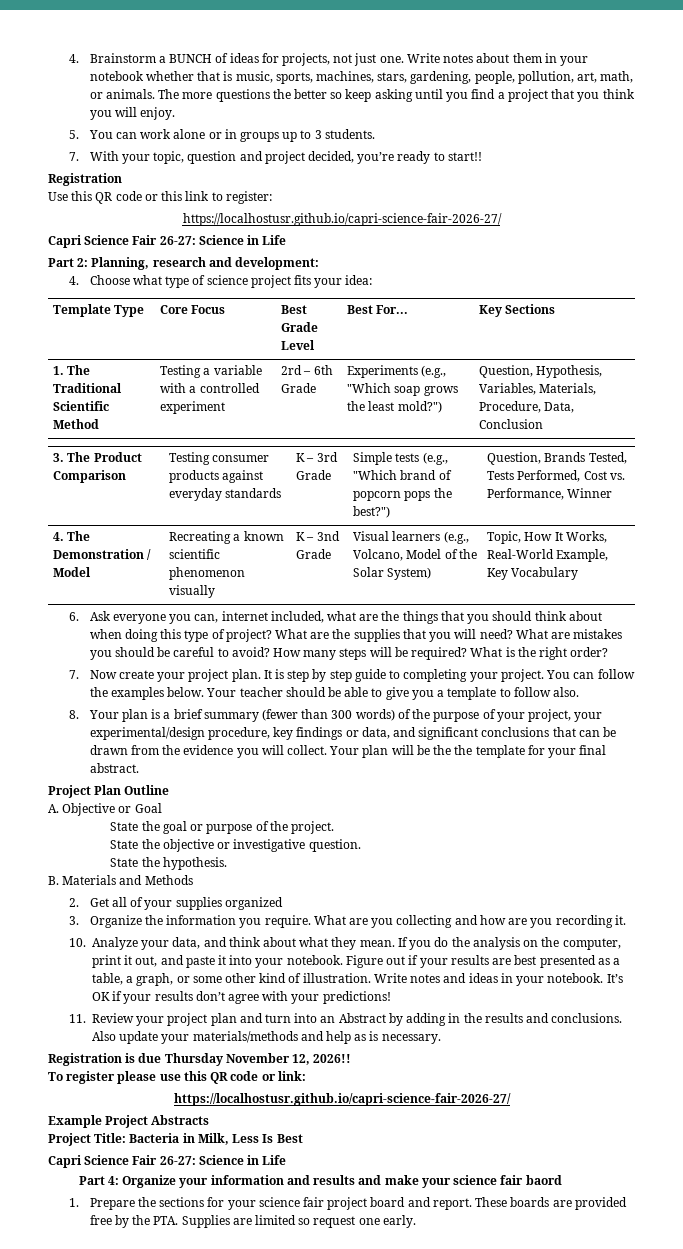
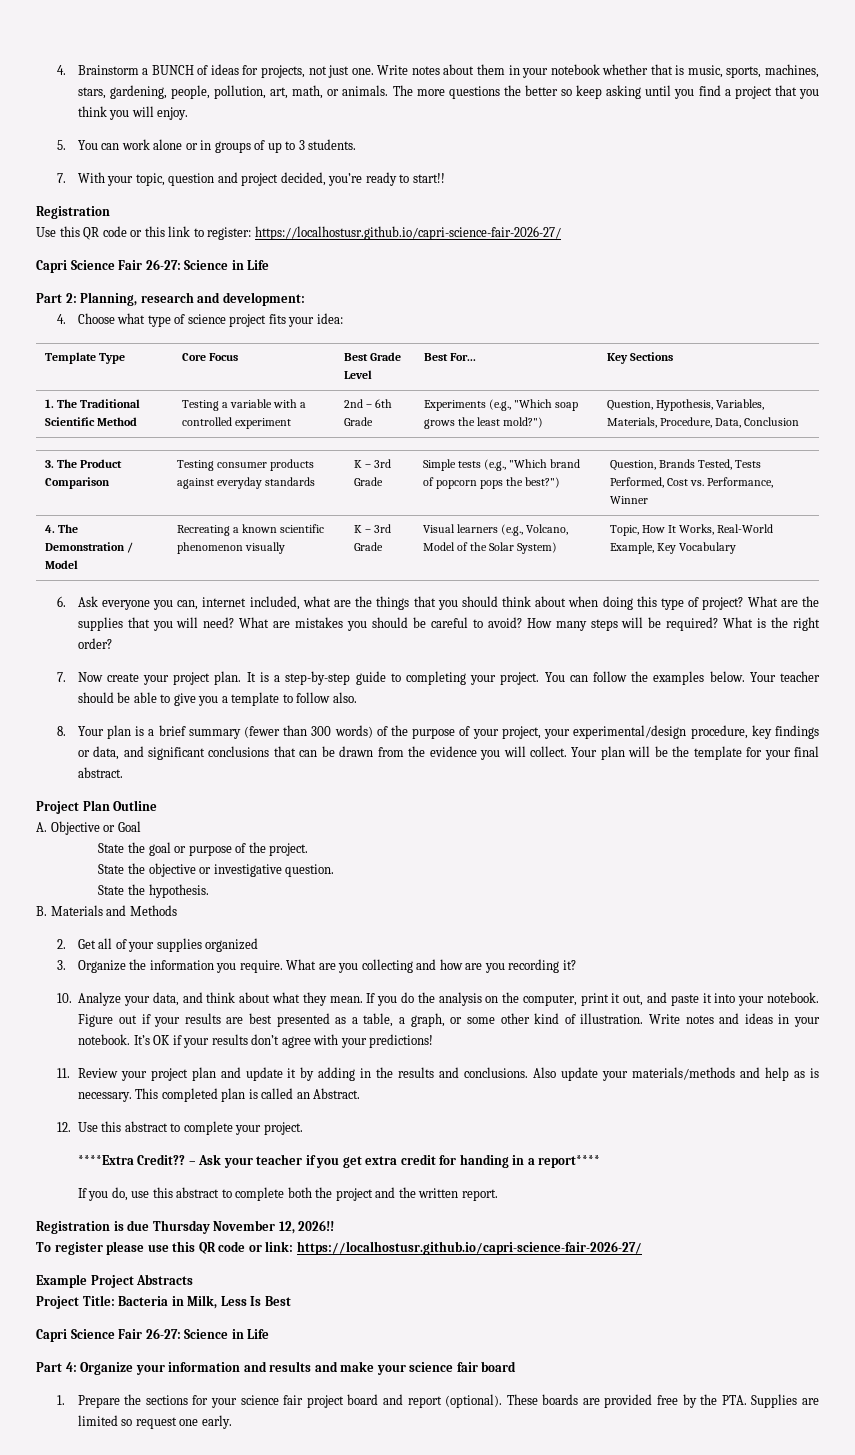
- 5. You can work alone or in groups up to 3 students.
+ 5. You can work alone or in groups of up to 3 students.
- Use this QR code or this link to register:
- https://localhostusr.github.io/capri-science-fair-2026-27/
+ Use this QR code or this link to register: https://localhostusr.github.io/capri-science-fair-2026-27/
- 1. The Traditional Scientific Method | Testing a variable with a controlled experiment | 2rd – 6th Grade | Experiments (e.g., "Which soap grows the least mold?") | Question, Hypothesis, Variables, Materials, Procedure, Data, Conclusion
+ 1. The Traditional Scientific Method | Testing a variable with a controlled experiment | 2nd – 6th Grade | Experiments (e.g., "Which soap grows the least mold?") | Question, Hypothesis, Variables, Materials, Procedure, Data, Conclusion
- 4. The Demonstration / Model | Recreating a known scientific phenomenon visually | K – 3nd Grade | Visual learners (e.g., Volcano, Model of the Solar System) | Topic, How It Works, Real-World Example, Key Vocabulary
+ 4. The Demonstration / Model | Recreating a known scientific phenomenon visually | K – 3rd Grade | Visual learners (e.g., Volcano, Model of the Solar System) | Topic, How It Works, Real-World Example, Key Vocabulary
- It is step by step guide to completing your project.
+ It is a step-by-step guide to completing your project.
- Your plan will be the the template for your final abstract.
+ Your plan will be the template for your final abstract.
- What are you collecting and how are you recording it.
+ What are you collecting and how are you recording it?
- 11. Review your project plan and turn into an Abstract by adding in the results and conclusions.
+ 11. Review your project plan and update it by adding in the results and conclusions.
+ This completed plan is called an Abstract.
+ 12. Use this abstract to complete your project.
+ ****Extra Credit?? – Ask your teacher if you get extra credit for handing in a report****
+ If you do, use this abstract to complete both the project and the written report.
- To register please use this QR code or link:
- https://localhostusr.github.io/capri-science-fair-2026-27/
+ To register please use this QR code or link: https://localhostusr.github.io/capri-science-fair-2026-27/
- Part 4: Organize your information and results and make your science fair baord
+ Part 4: Organize your information and results and make your science fair board
- 1. Prepare the sections for your science fair project board and report.
+ 1. Prepare the sections for your science fair project board and report (optional).

